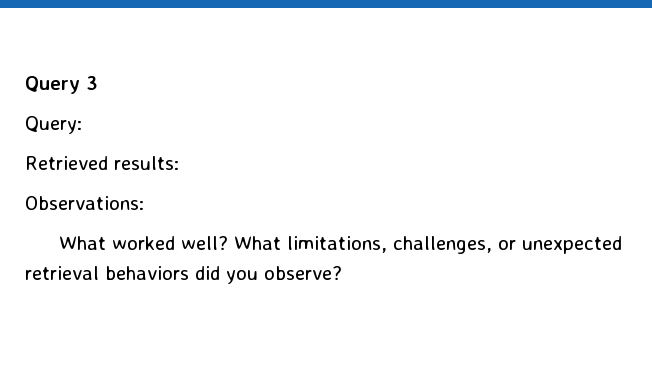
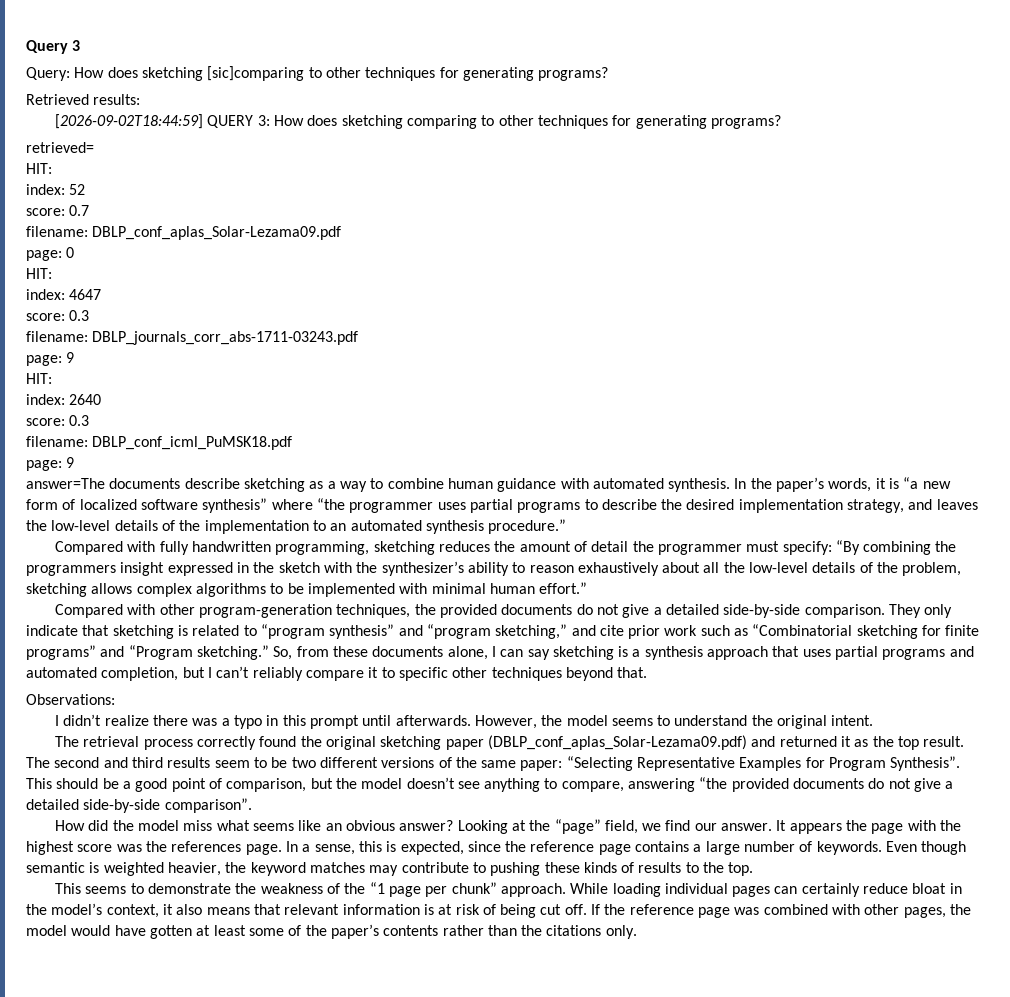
- Query:
+ Query: How does sketching [sic]comparing to other techniques for generating programs?
  Retrieved results:
+ [2026-09-02T18:44:59] QUERY 3: How does sketching comparing to other techniques for generating programs?
+ retrieved=
+ HIT:
+ index: 52
+ score: 0.7
+ filename: DBLP_conf_aplas_Solar-Lezama09.pdf
+ page: 0
+ HIT:
+ index: 4647
+ score: 0.3
+ filename: DBLP_journals_corr_abs-1711-03243.pdf
+ page: 9
+ HIT:
+ index: 2640
+ score: 0.3
+ filename: DBLP_conf_icml_PuMSK18.pdf
+ page: 9
+ answer=The documents describe sketching as a way to combine human guidance with automated synthesis. In the paper’s words, it is “a new form of localized software synthesis” where “the programmer uses partial programs to describe the desired implementation strategy, and leaves the low-level details of the implementation to an automated synthesis procedure.”
+ Compared with fully handwritten programming, sketching reduces the amount of detail the programmer must specify: “By combining the programmers insight expressed in the sketch with the synthesizer’s ability to reason exhaustively about all the low-level details of the problem, sketching allows complex algorithms to be implemented with minimal human effort.”
+ Compared with other program-generation techniques, the provided documents do not give a detailed side-by-side comparison. They only indicate that sketching is related to “program synthesis” and “program sketching,” and cite prior work such as “Combinatorial sketching for finite programs” and “Program sketching.” So, from these documents alone, I can say sketching is a synthesis approach that uses partial programs and automated completion, but I can’t reliably compare it to specific other techniques beyond that.
  Observations:
- What worked well? What limitations, challenges, or unexpected retrieval behaviors did you observe?
+ I didn’t realize there was a typo in this prompt until afterwards. However, the model seems to understand the original intent.
+ The retrieval process correctly found the original sketching paper (DBLP_conf_aplas_Solar-Lezama09.pdf) and returned it as the top result. The second and third results seem to be two different versions of the same paper: “Selecting Representative Examples for Program Synthesis”. This should be a good point of comparison, but the model doesn’t see anything to compare, answering “the provided documents do not give a detailed side-by-side comparison”.
+ How did the model miss what seems like an obvious answer? Looking at the “page” field, we find our answer. It appears the page with the highest score was the references page. In a sense, this is expected, since the reference page contains a large number of keywords. Even though semantic is weighted heavier, the keyword matches may contribute to pushing these kinds of results to the top.
+ This seems to demonstrate the weakness of the “1 page per chunk” approach. While loading individual pages can certainly reduce bloat in the model’s context, it also means that relevant information is at risk of being cut off. If the reference page was combined with other pages, the model would have gotten at least some of the paper’s contents rather than the citations only.

